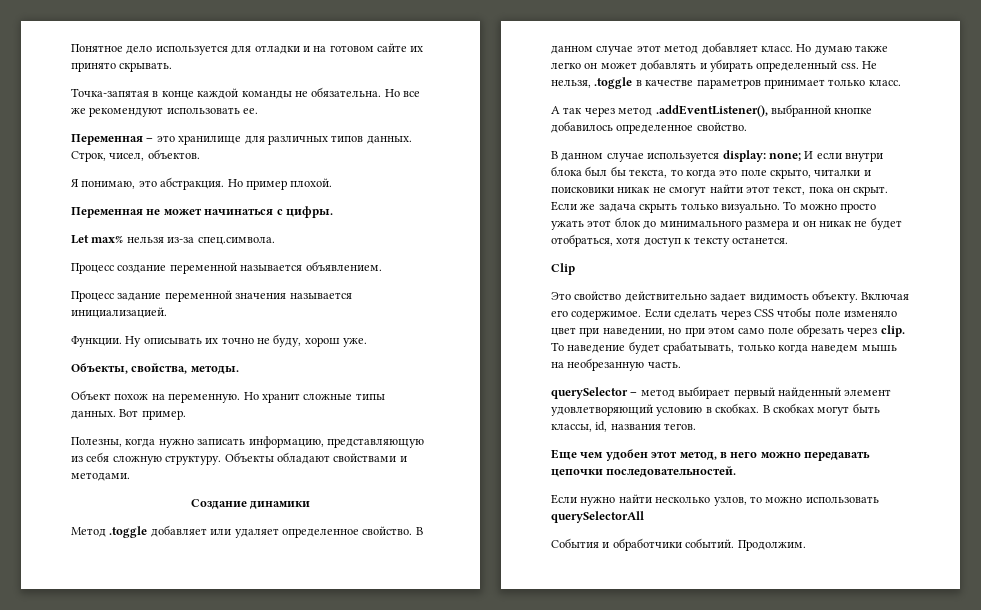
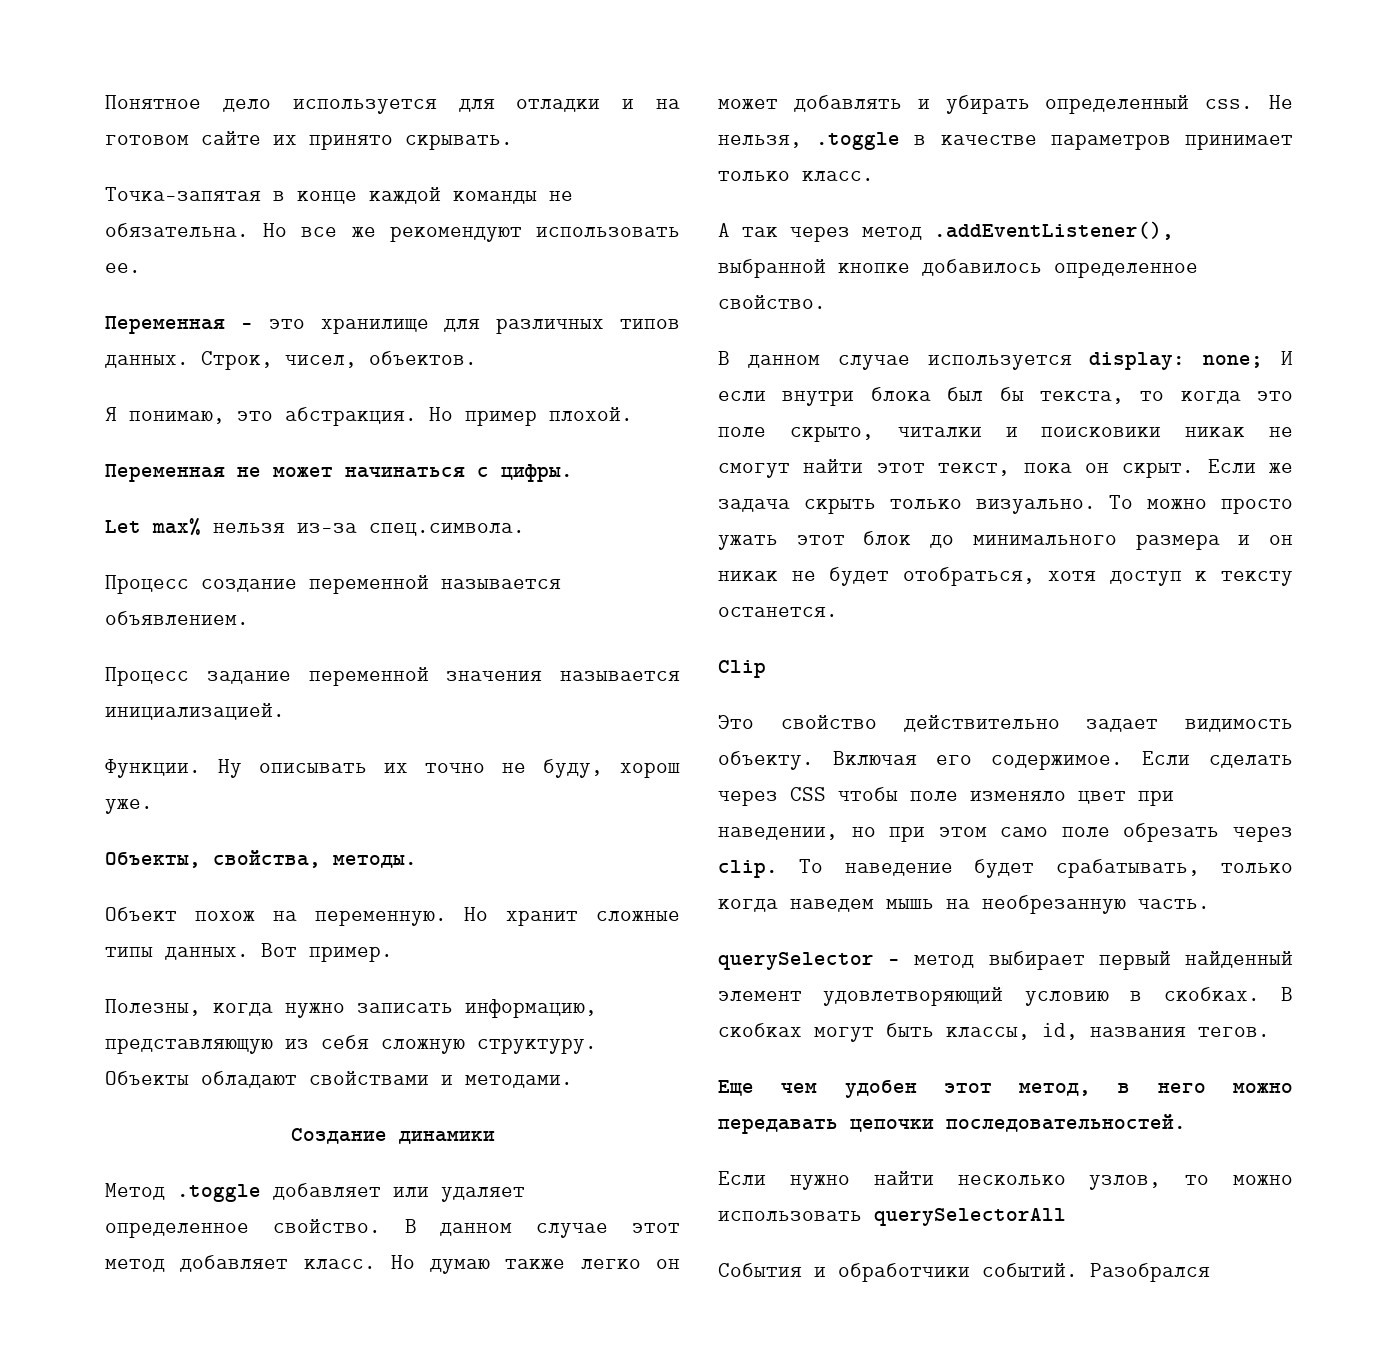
- Продолжим.
+ Разобрался

